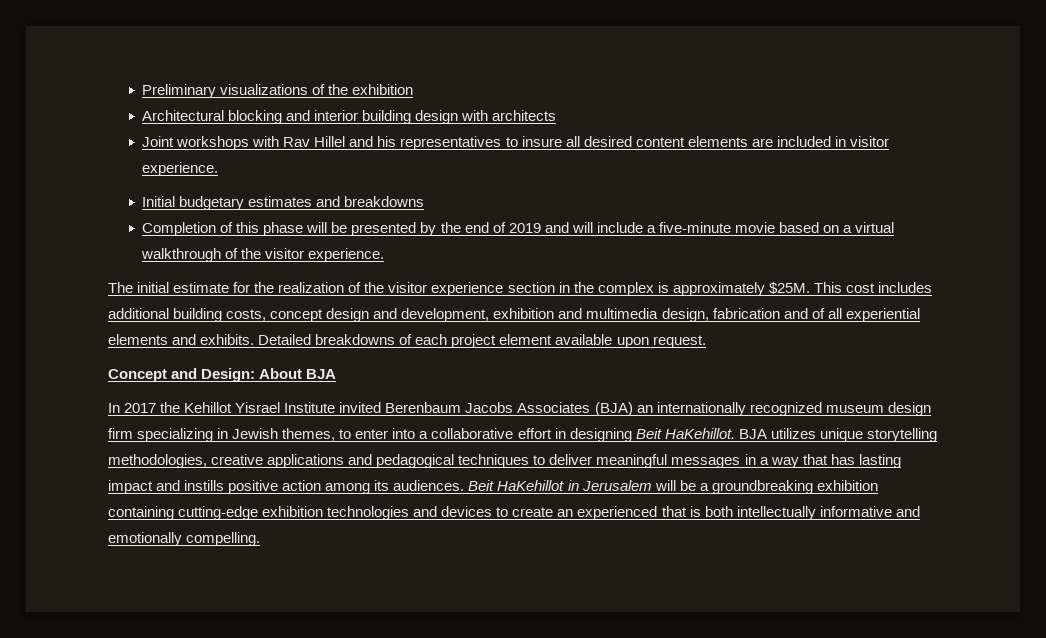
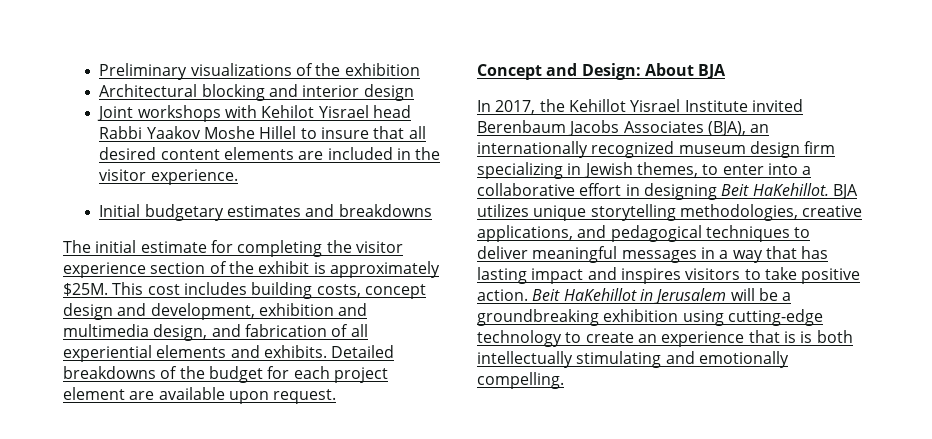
- Architectural blocking and interior building design with architects
+ Architectural blocking and interior design
- Joint workshops with Rav Hillel and his representatives to insure all desired content elements are included in visitor experience.
+ Joint workshops with Kehilot Yisrael head Rabbi Yaakov Moshe Hillel to insure that all desired content elements are included in the visitor experience.
- Completion of this phase will be presented by the end of 2019 and will include a five-minute movie based on a virtual walkthrough of the visitor experience.
- The initial estimate for the realization of the visitor experience section in the complex is approximately $25M.
+ The initial estimate for completing the visitor experience section of the exhibit is approximately $25M.
- This cost includes additional building costs, concept design and development, exhibition and multimedia design, fabrication and of all experiential elements and exhibits.
+ This cost includes building costs, concept design and development, exhibition and multimedia design, and fabrication of all experiential elements and exhibits.
- Detailed breakdowns of each project element available upon request.
+ Detailed breakdowns of the budget for each project element are available upon request.
- In 2017 the Kehillot Yisrael Institute invited Berenbaum Jacobs Associates (BJA) an internationally recognized museum design firm specializing in Jewish themes, to enter into a collaborative effort in designing Beit HaKehillot.
+ In 2017, the Kehillot Yisrael Institute invited Berenbaum Jacobs Associates (BJA), an internationally recognized museum design firm specializing in Jewish themes, to enter into a collaborative effort in designing Beit HaKehillot.
- BJA utilizes unique storytelling methodologies, creative applications and pedagogical techniques to deliver meaningful messages in a way that has lasting impact and instills positive action among its audiences.
+ BJA utilizes unique storytelling methodologies, creative applications, and pedagogical techniques to deliver meaningful messages in a way that has lasting impact and inspires visitors to take positive action.
- Beit HaKehillot in Jerusalem will be a groundbreaking exhibition containing cutting-edge exhibition technologies and devices to create an experienced that is both intellectually informative and emotionally compelling.
+ Beit HaKehillot in Jerusalem will be a groundbreaking exhibition using cutting-edge technology to create an experience that is is both intellectually stimulating and emotionally compelling.

